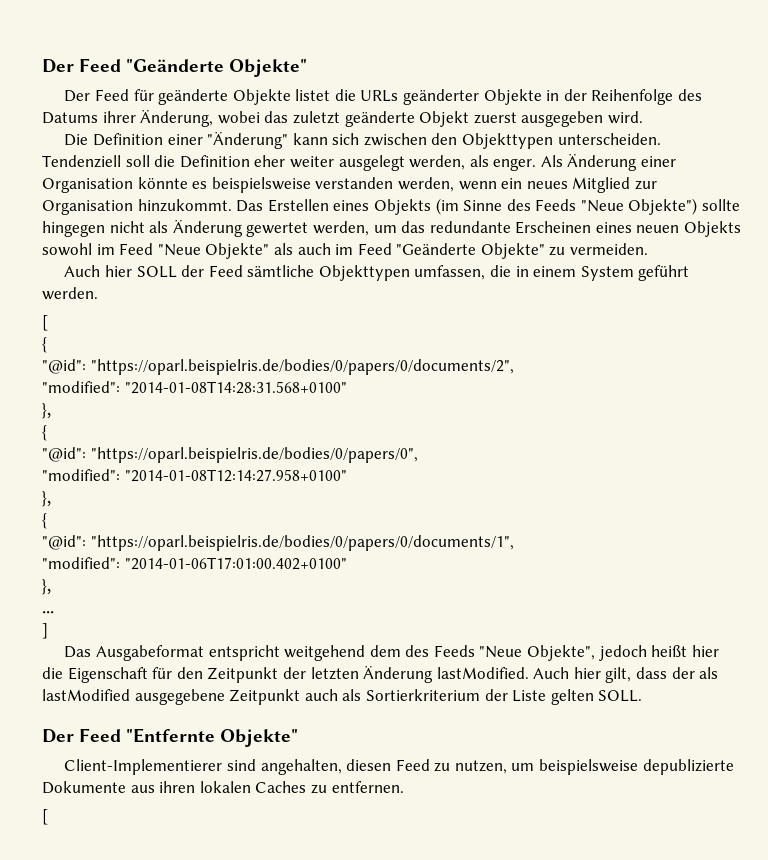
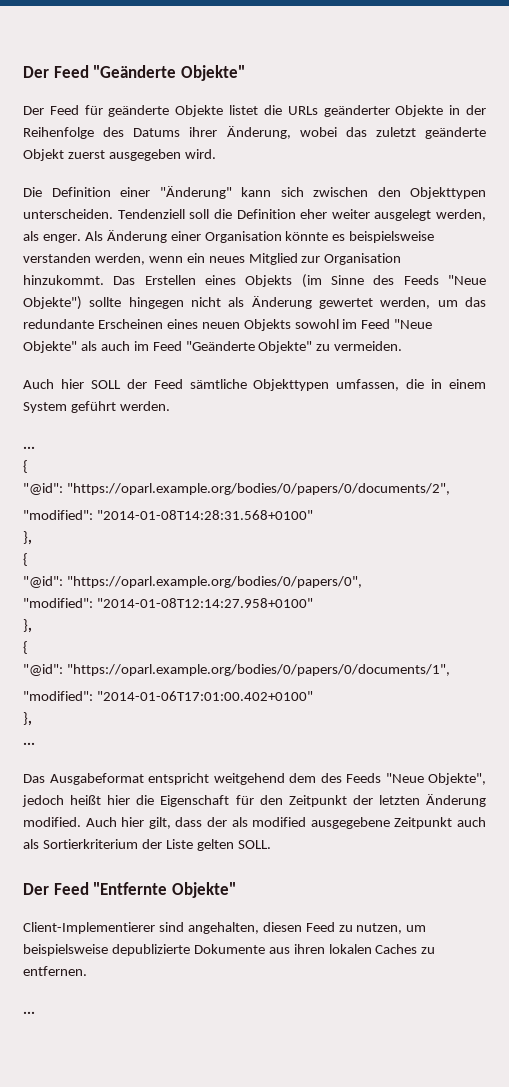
  Auch hier SOLL der Feed sämtliche Objekttypen umfassen, die in einem System geführt werden.
- [
+ ...
  {
- "@id": "https://oparl.beispielris.de/bodies/0/papers/0/documents/2",
+ "@id": "https://oparl.example.org/bodies/0/papers/0/documents/2",
- "@id": "https://oparl.beispielris.de/bodies/0/papers/0",
+ "@id": "https://oparl.example.org/bodies/0/papers/0",
- "@id": "https://oparl.beispielris.de/bodies/0/papers/0/documents/1",
+ "@id": "https://oparl.example.org/bodies/0/papers/0/documents/1",
- ]
- Das Ausgabeformat entspricht weitgehend dem des Feeds "Neue Objekte", jedoch heißt hier die Eigenschaft für den Zeitpunkt der letzten Änderung lastModified.
+ Das Ausgabeformat entspricht weitgehend dem des Feeds "Neue Objekte", jedoch heißt hier die Eigenschaft für den Zeitpunkt der letzten Änderung modified.
- Auch hier gilt, dass der als lastModified ausgegebene Zeitpunkt auch als Sortierkriterium der Liste gelten SOLL.
+ Auch hier gilt, dass der als modified ausgegebene Zeitpunkt auch als Sortierkriterium der Liste gelten SOLL.
  Client-Implementierer sind angehalten, diesen Feed zu nutzen, um beispielsweise depublizierte Dokumente aus ihren lokalen Caches zu entfernen.
- [
+ ...

